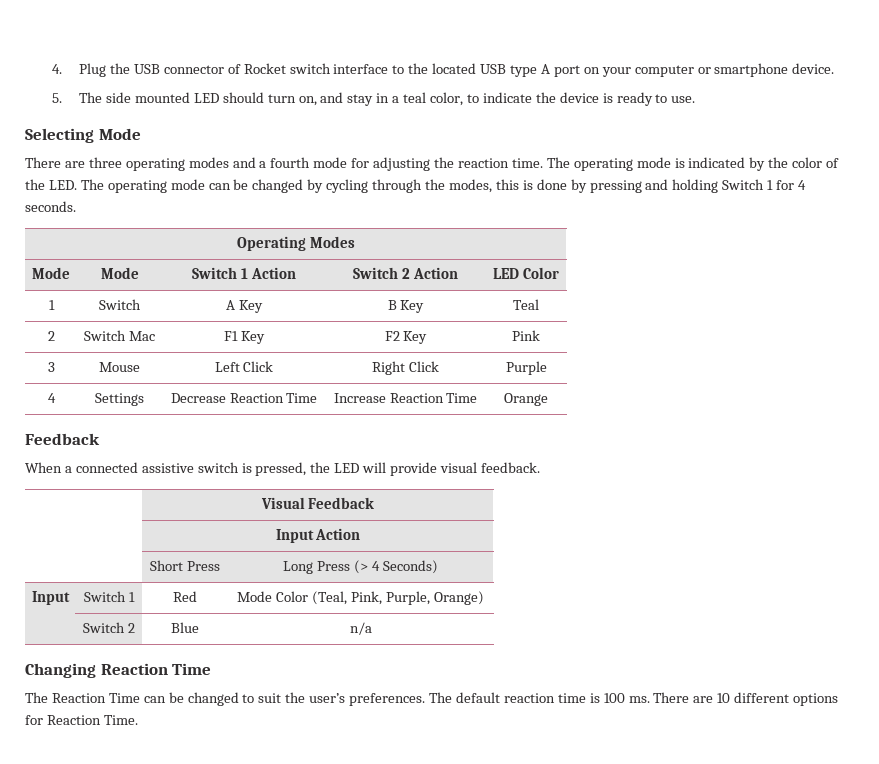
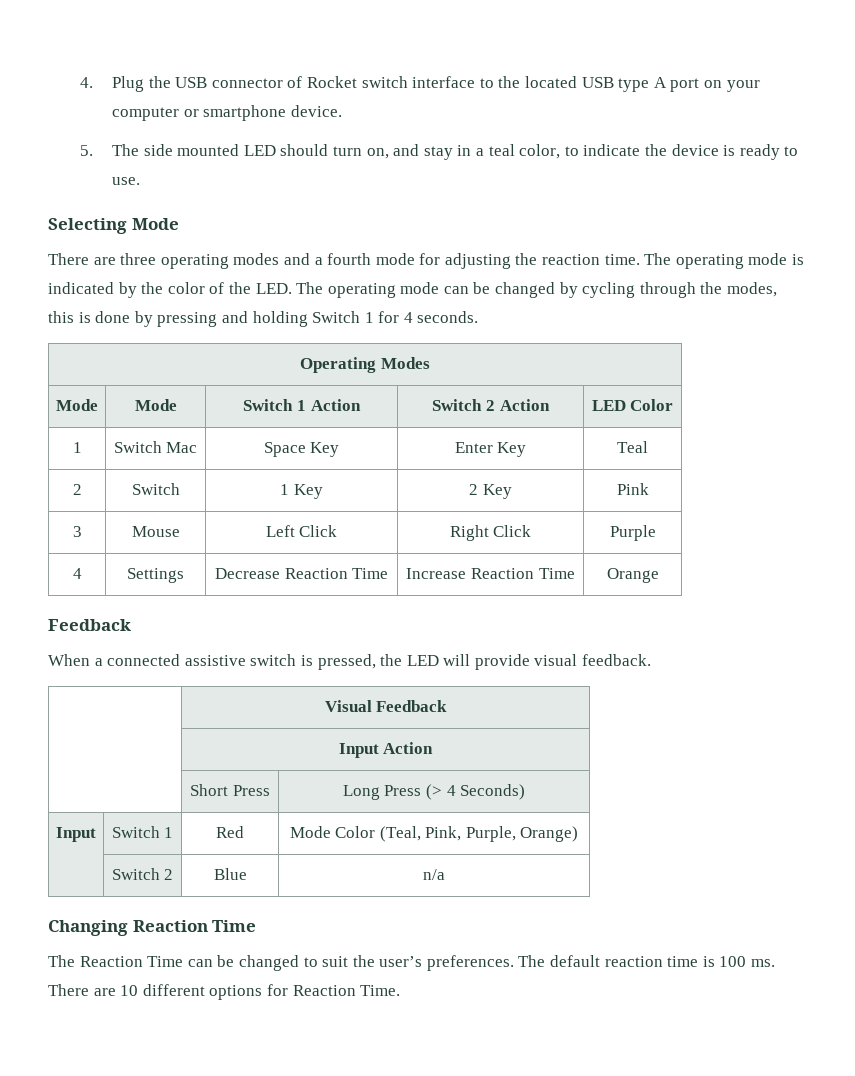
- 1 | Switch | A Key | B Key | Teal
+ 1 | Switch Mac | Space Key | Enter Key | Teal
- 2 | Switch Mac | F1 Key | F2 Key | Pink
+ 2 | Switch | 1 Key | 2 Key | Pink

